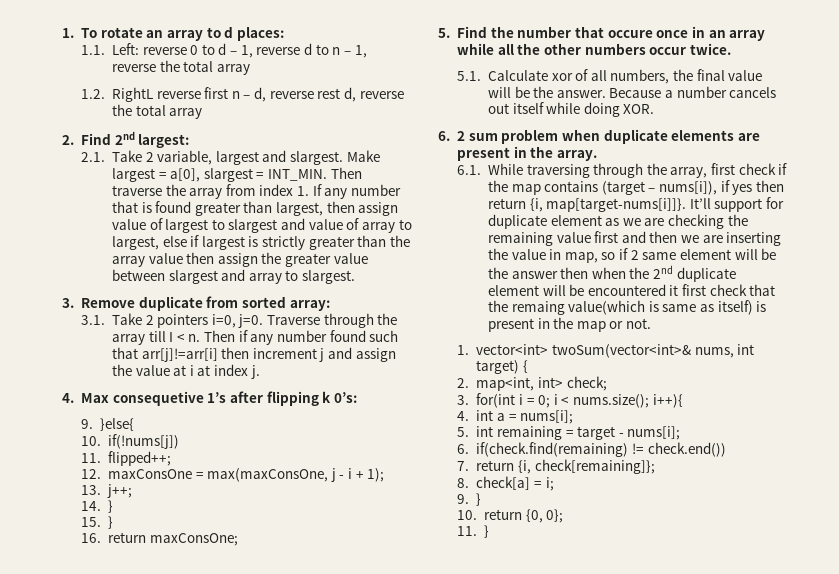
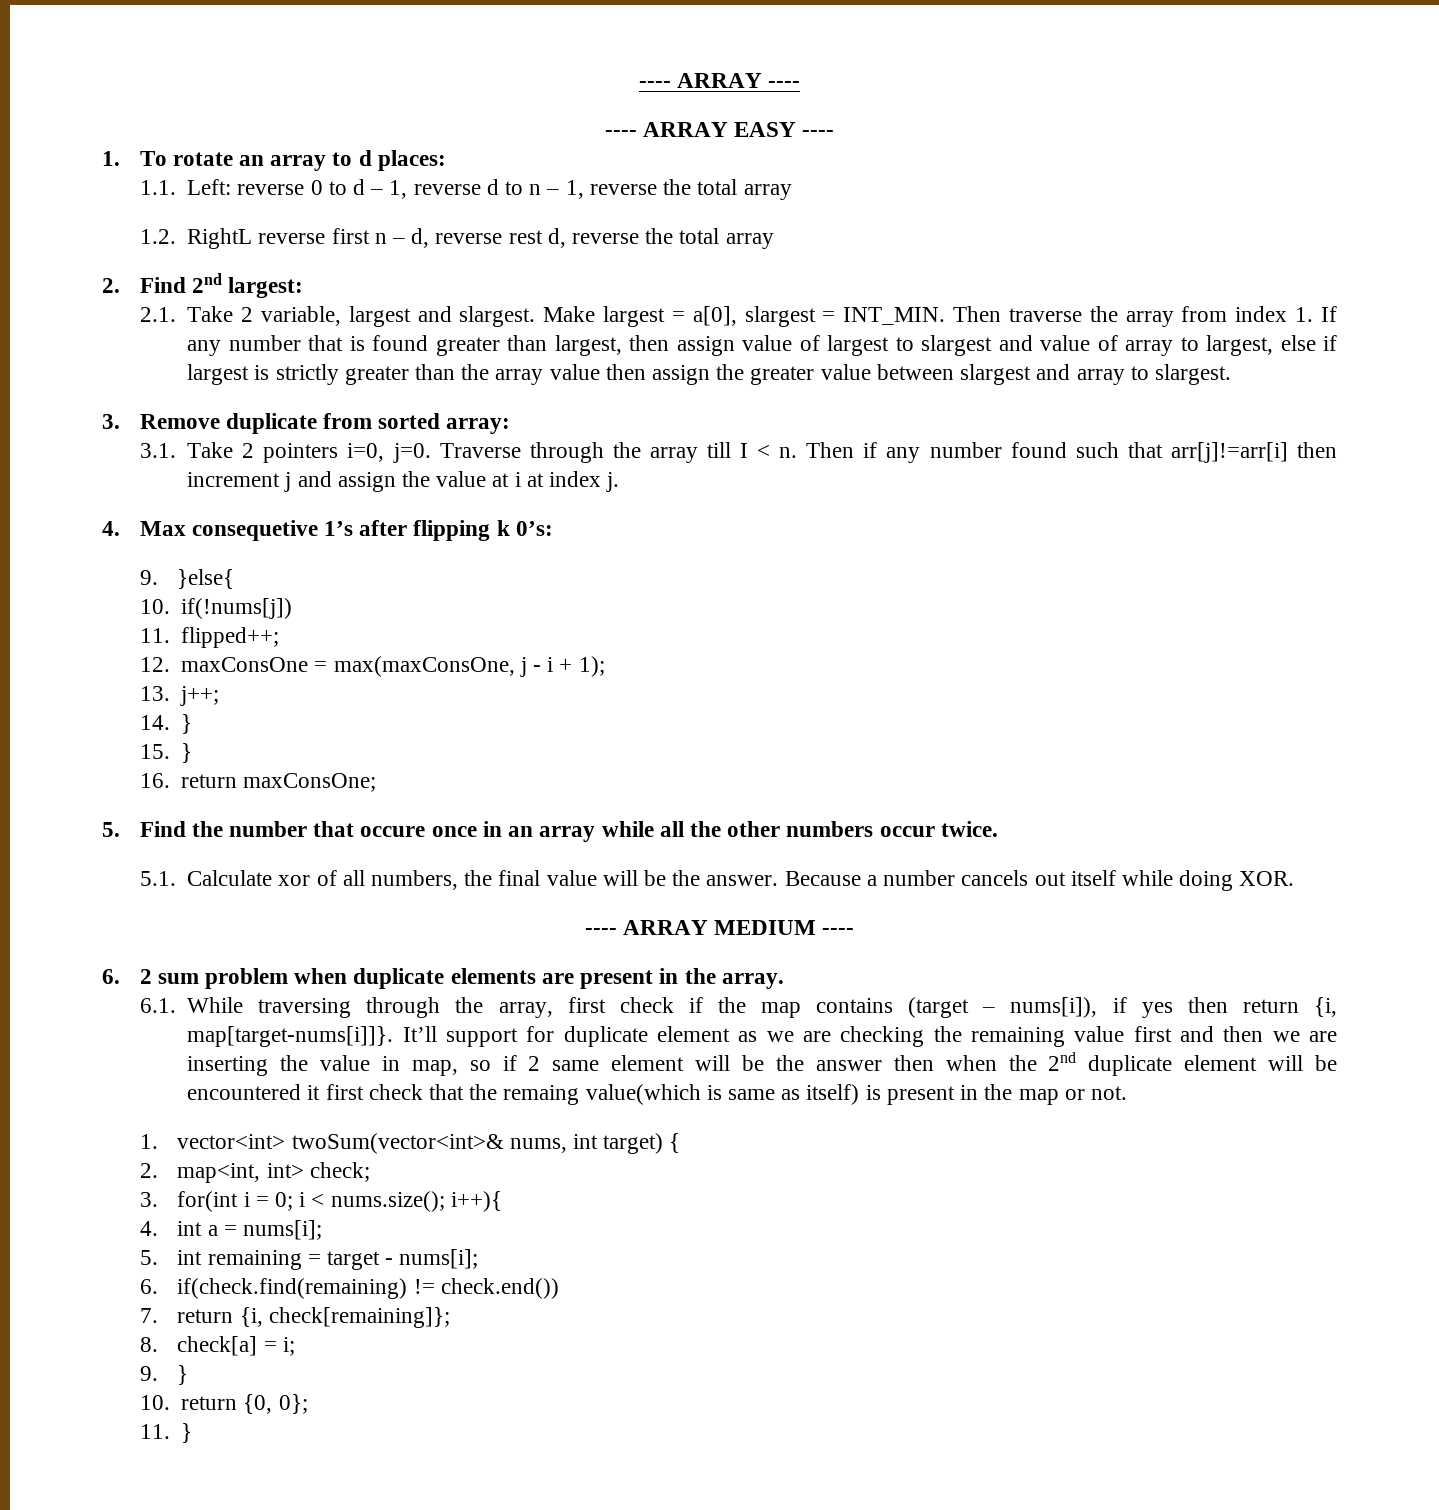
+ ---- ARRAY ----
+ ---- ARRAY EASY ----
+ ---- ARRAY MEDIUM ----

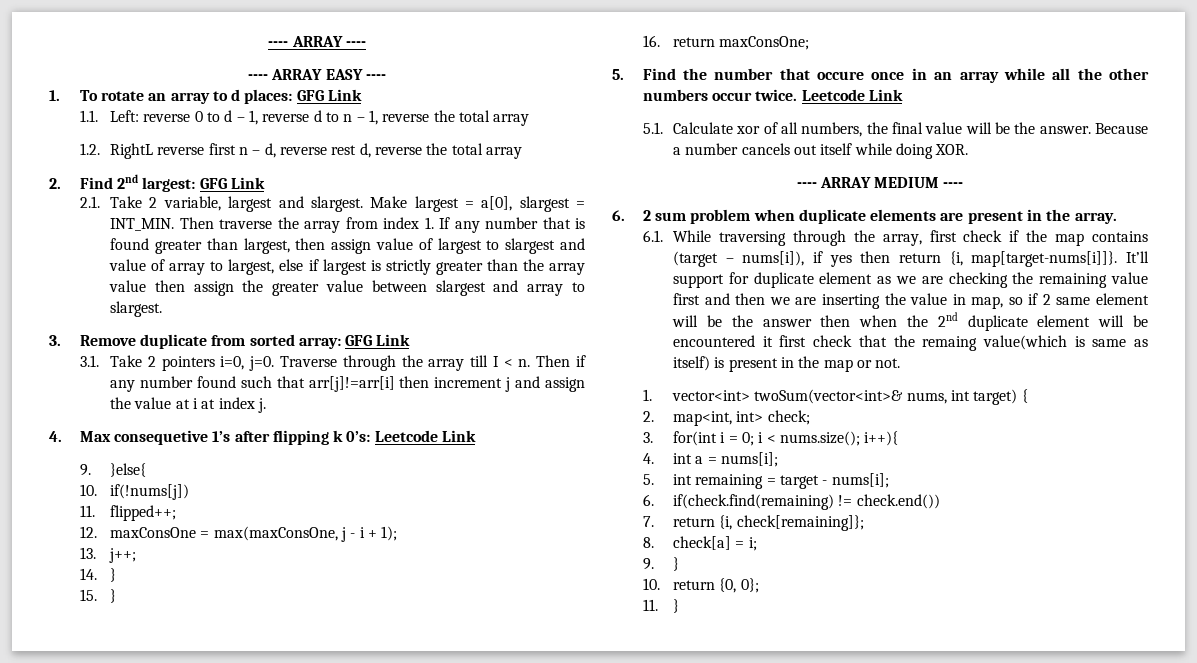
- 1. To rotate an array to d places:
+ 1. To rotate an array to d places: GFG Link
- 2. Find 2nd largest:
+ 2. Find 2nd largest: GFG Link
- 3. Remove duplicate from sorted array:
+ 3. Remove duplicate from sorted array: GFG Link
- 4. Max consequetive 1’s after flipping k 0’s:
+ 4. Max consequetive 1’s after flipping k 0’s: Leetcode Link
- 5. Find the number that occure once in an array while all the other numbers occur twice.
+ 5. Find the number that occure once in an array while all the other numbers occur twice. Leetcode Link

